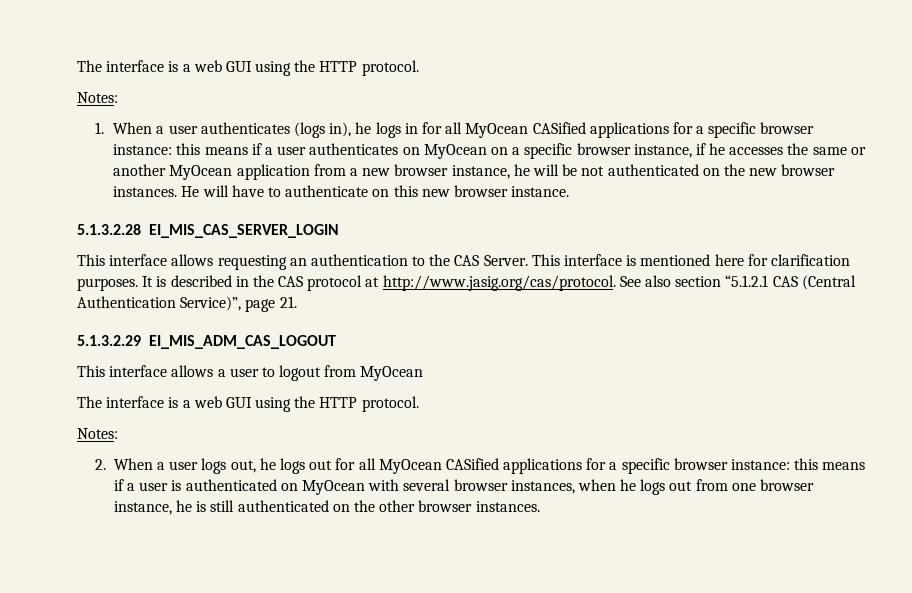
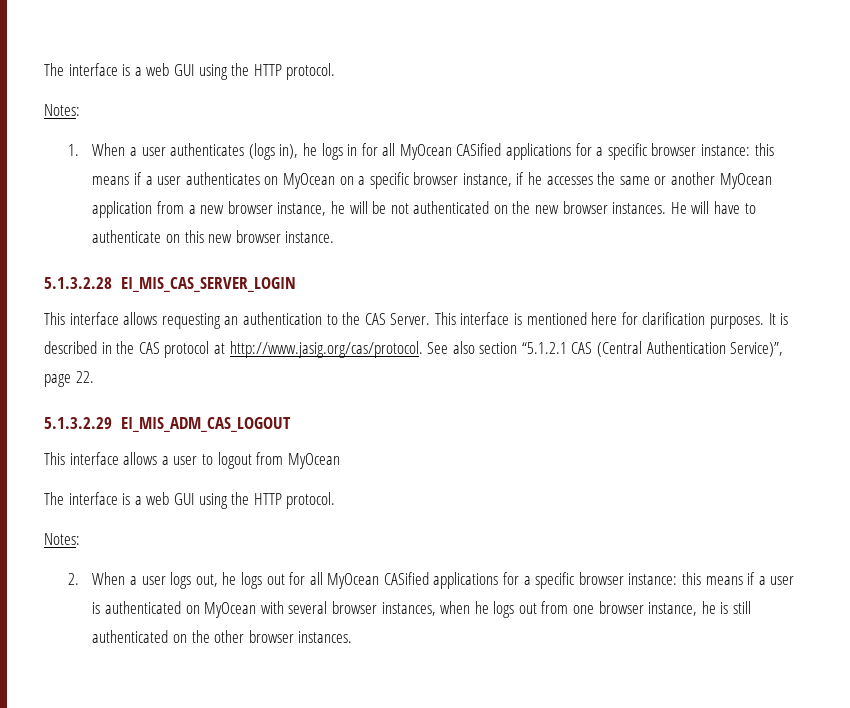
- It is described in the CAS protocol at http://www.jasig.org/cas/protocol. See also section “5.1.2.1 CAS (Central Authentication Service)”, page 21.
+ It is described in the CAS protocol at http://www.jasig.org/cas/protocol. See also section “5.1.2.1 CAS (Central Authentication Service)”, page 22.

